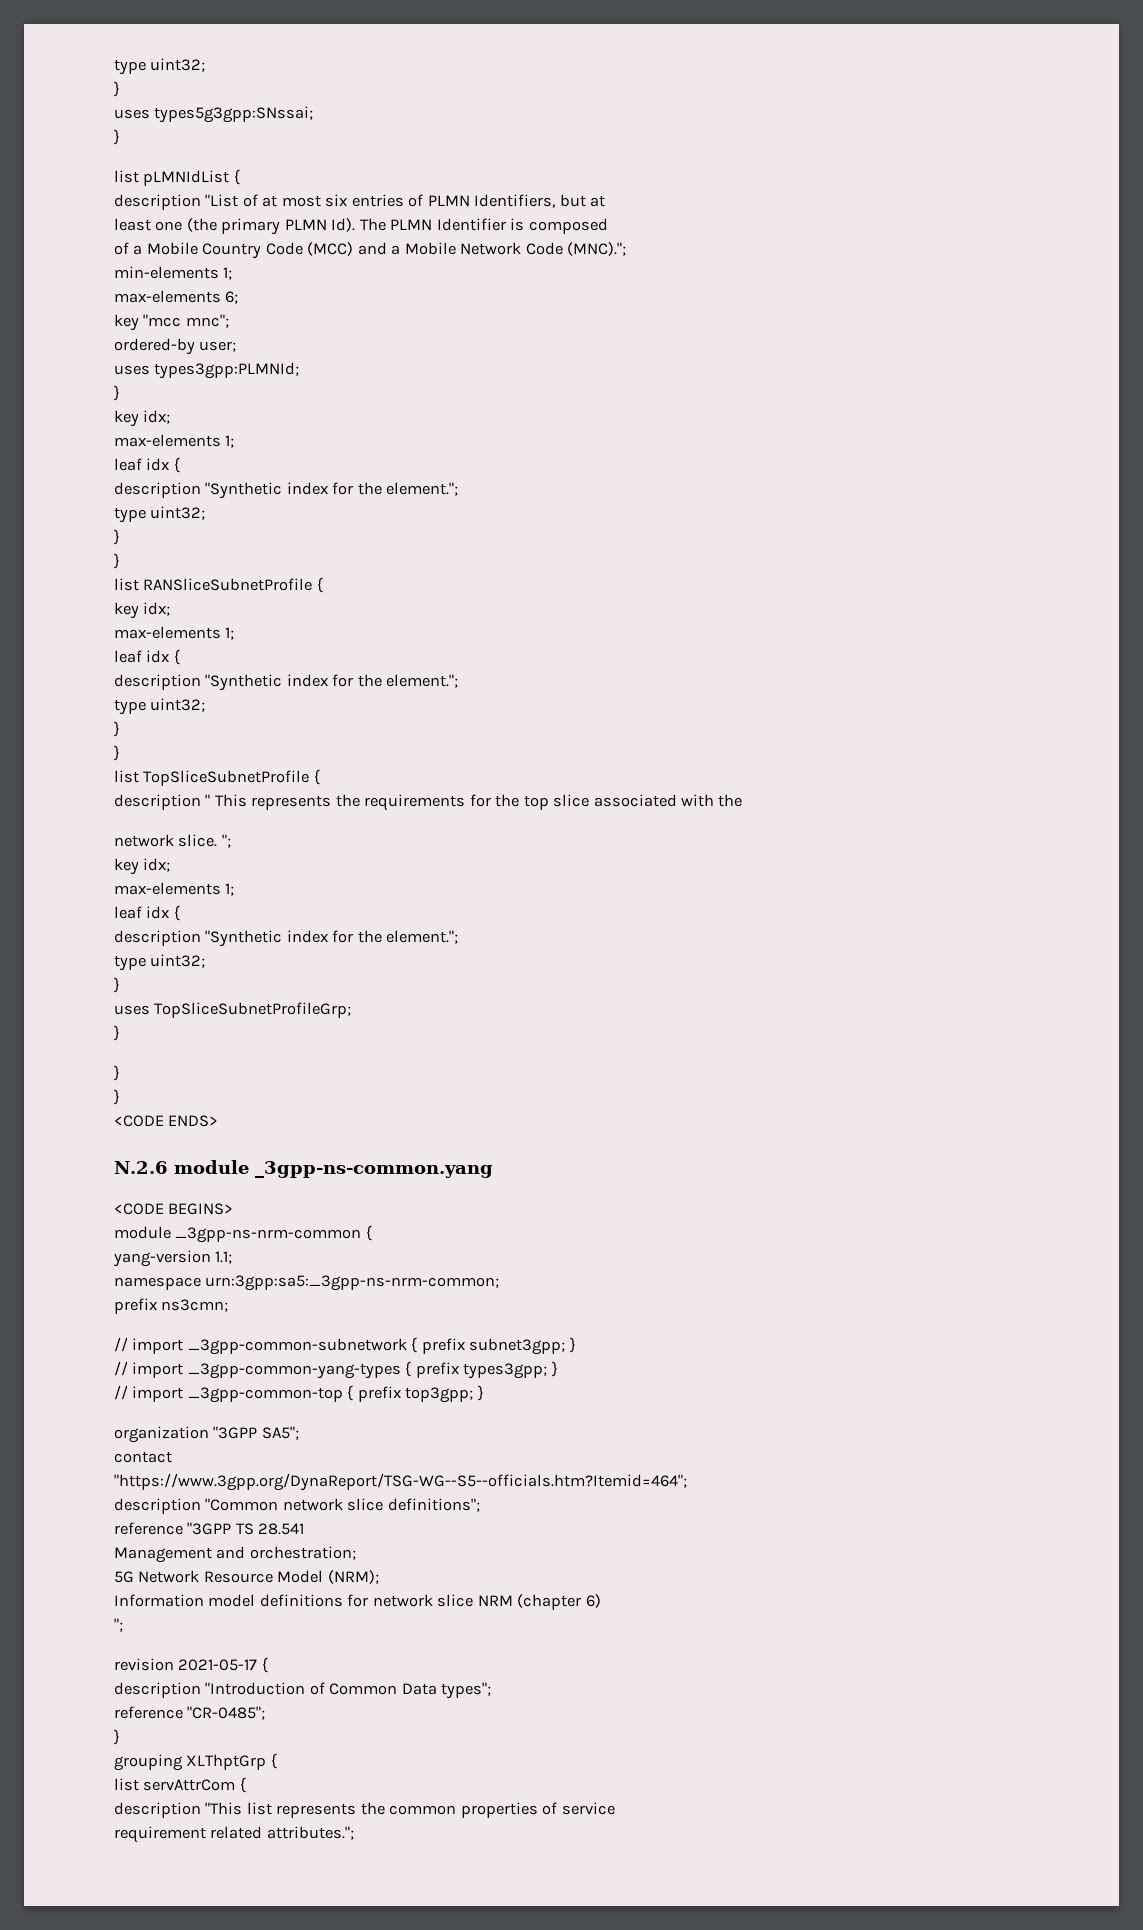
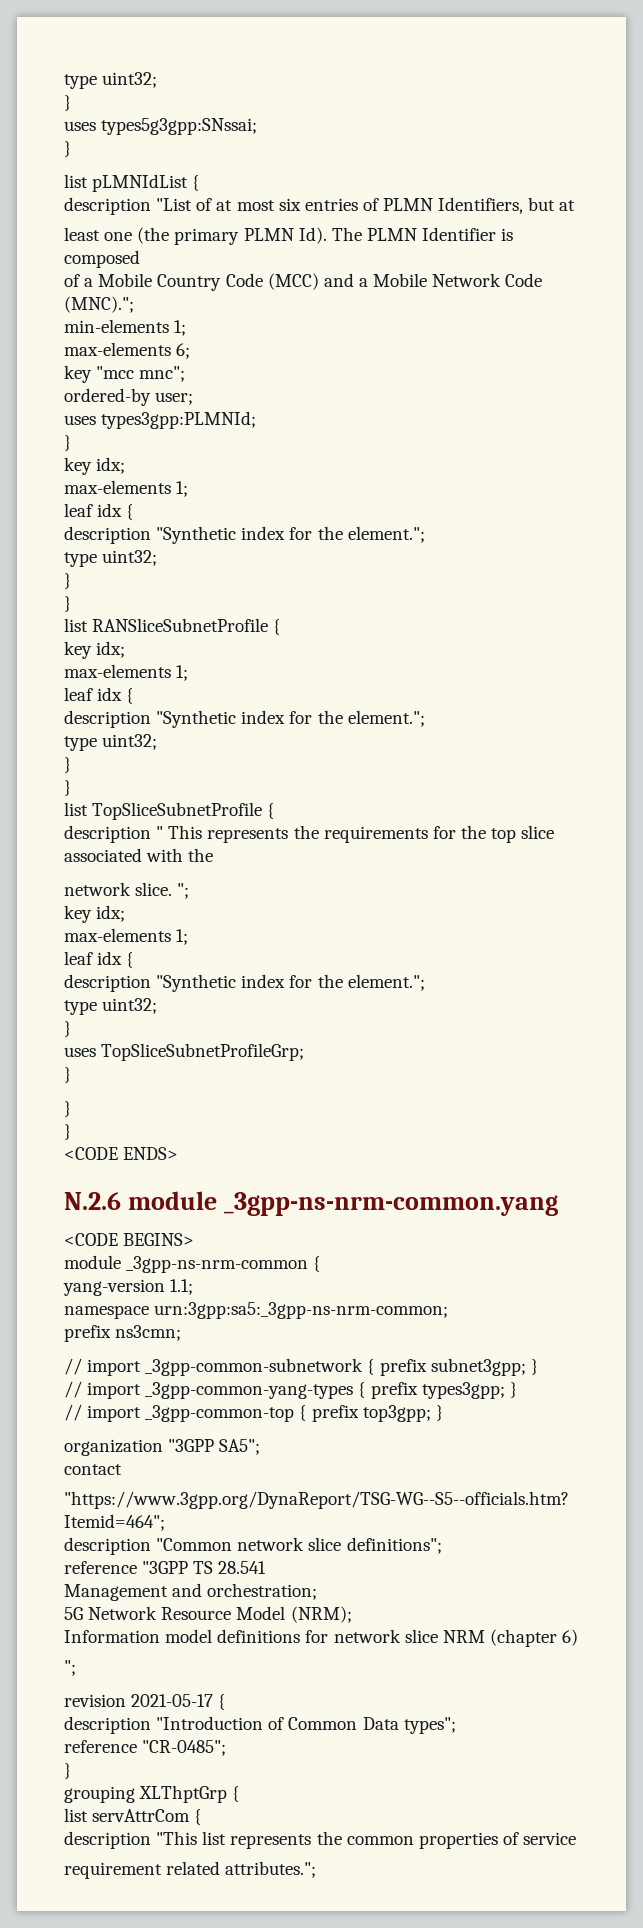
- N.2.6 module _3gpp-ns-common.yang
+ N.2.6 module _3gpp-ns-nrm-common.yang

